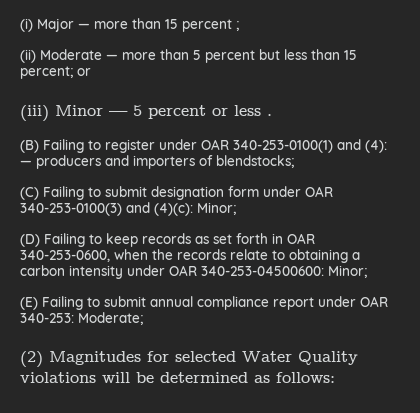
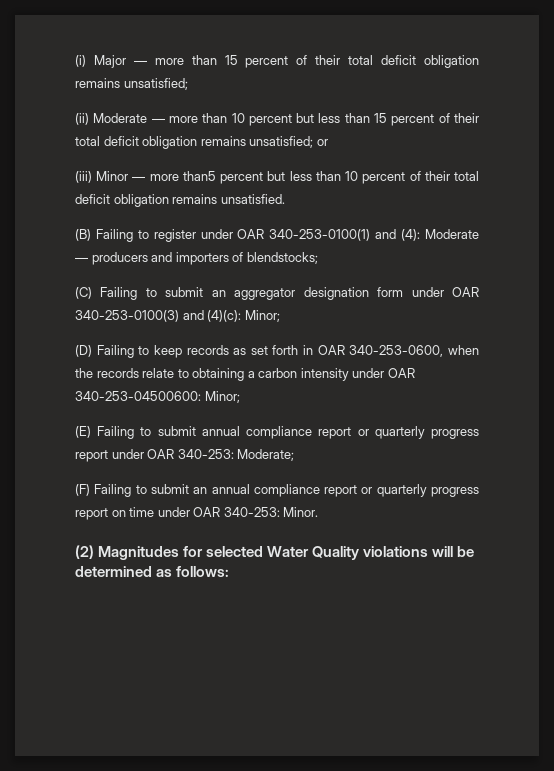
- (i) Major — more than 15 percent ;
+ (i) Major — more than 15 percent of their total deficit obligation remains unsatisfied;
- (ii) Moderate — more than 5 percent but less than 15 percent; or
- (iii) Minor — 5 percent or less .
+ (ii) Moderate — more than 10 percent but less than 15 percent of their total deficit obligation remains unsatisfied; or
+ (iii) Minor — more than5 percent but less than 10 percent of their total deficit obligation remains unsatisfied.
- (B) Failing to register under OAR 340-253-0100(1) and (4): — producers and importers of blendstocks;
+ (B) Failing to register under OAR 340-253-0100(1) and (4): Moderate — producers and importers of blendstocks;
- (C) Failing to submit designation form under OAR 340-253-0100(3) and (4)(c): Minor;
+ (C) Failing to submit an aggregator designation form under OAR 340-253-0100(3) and (4)(c): Minor;
- (E) Failing to submit annual compliance report under OAR 340-253: Moderate;
+ (E) Failing to submit annual compliance report or quarterly progress report under OAR 340-253: Moderate;
+ (F) Failing to submit an annual compliance report or quarterly progress report on time under OAR 340-253: Minor.

